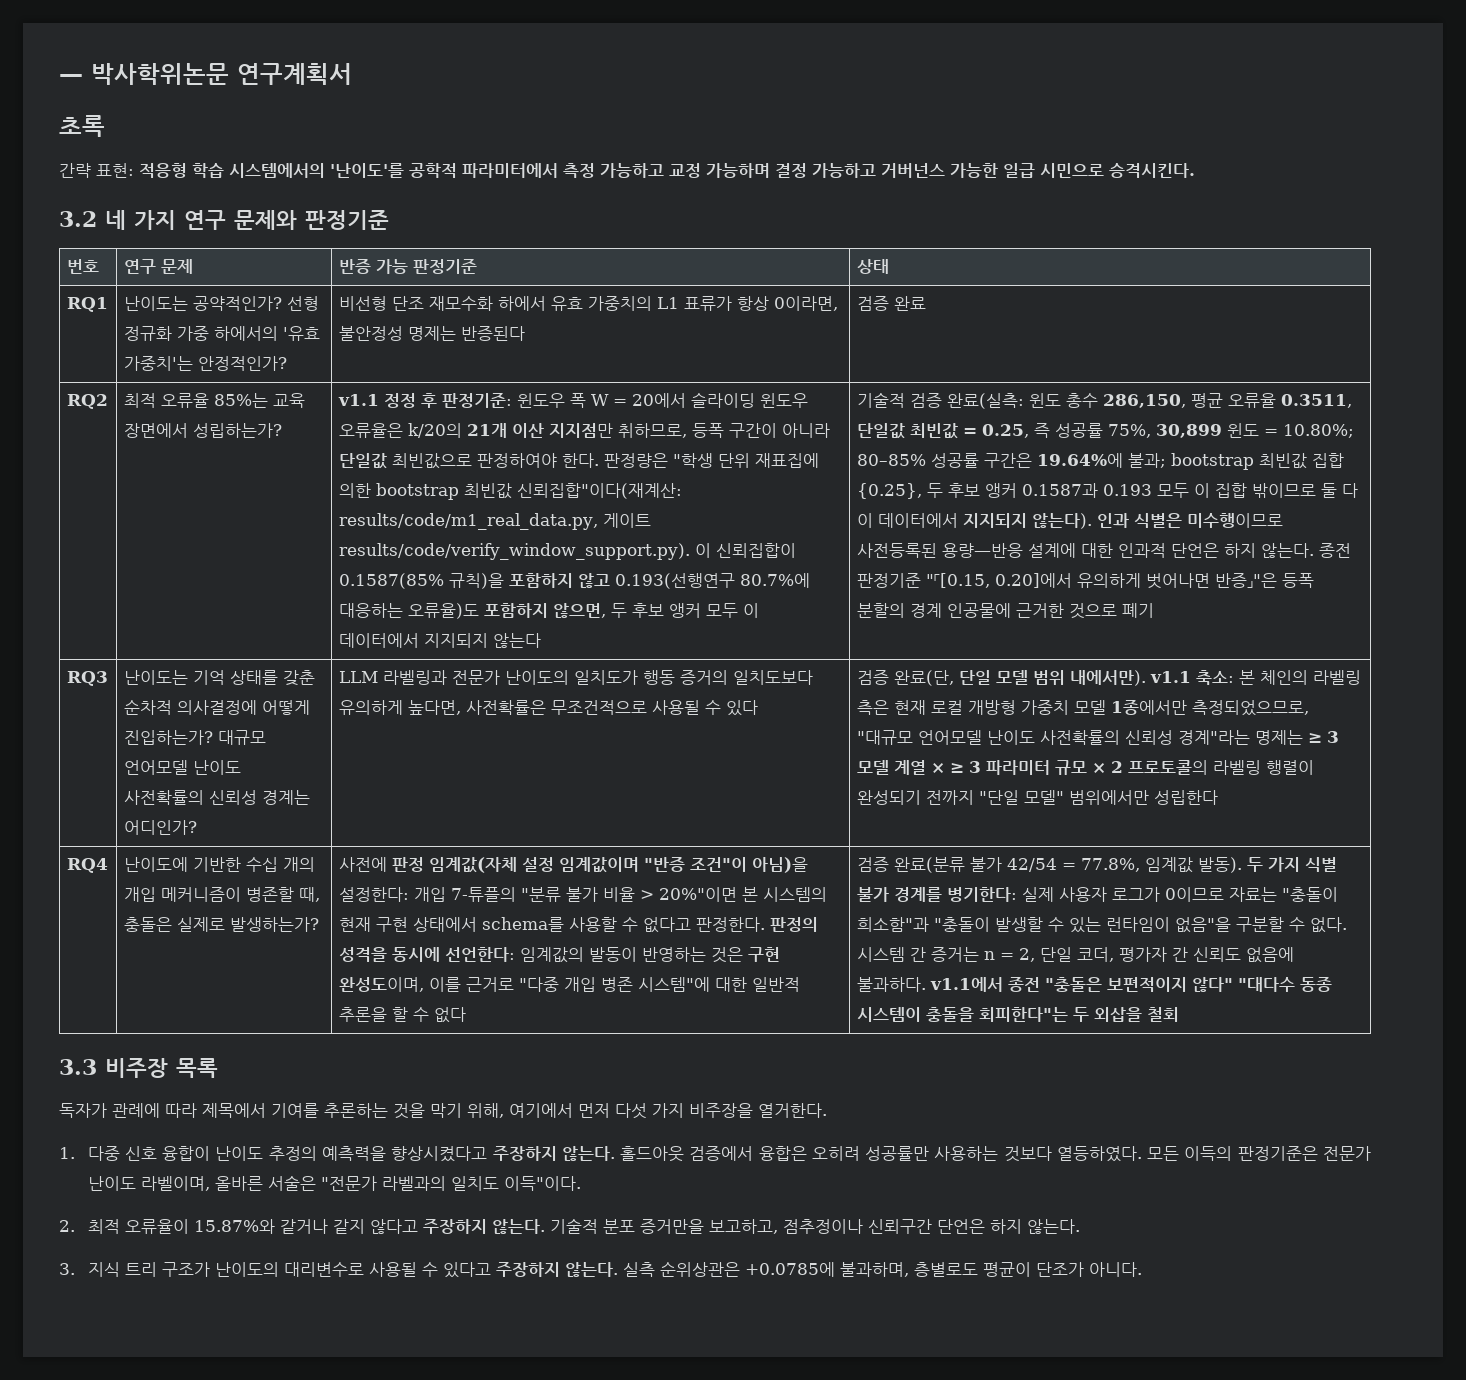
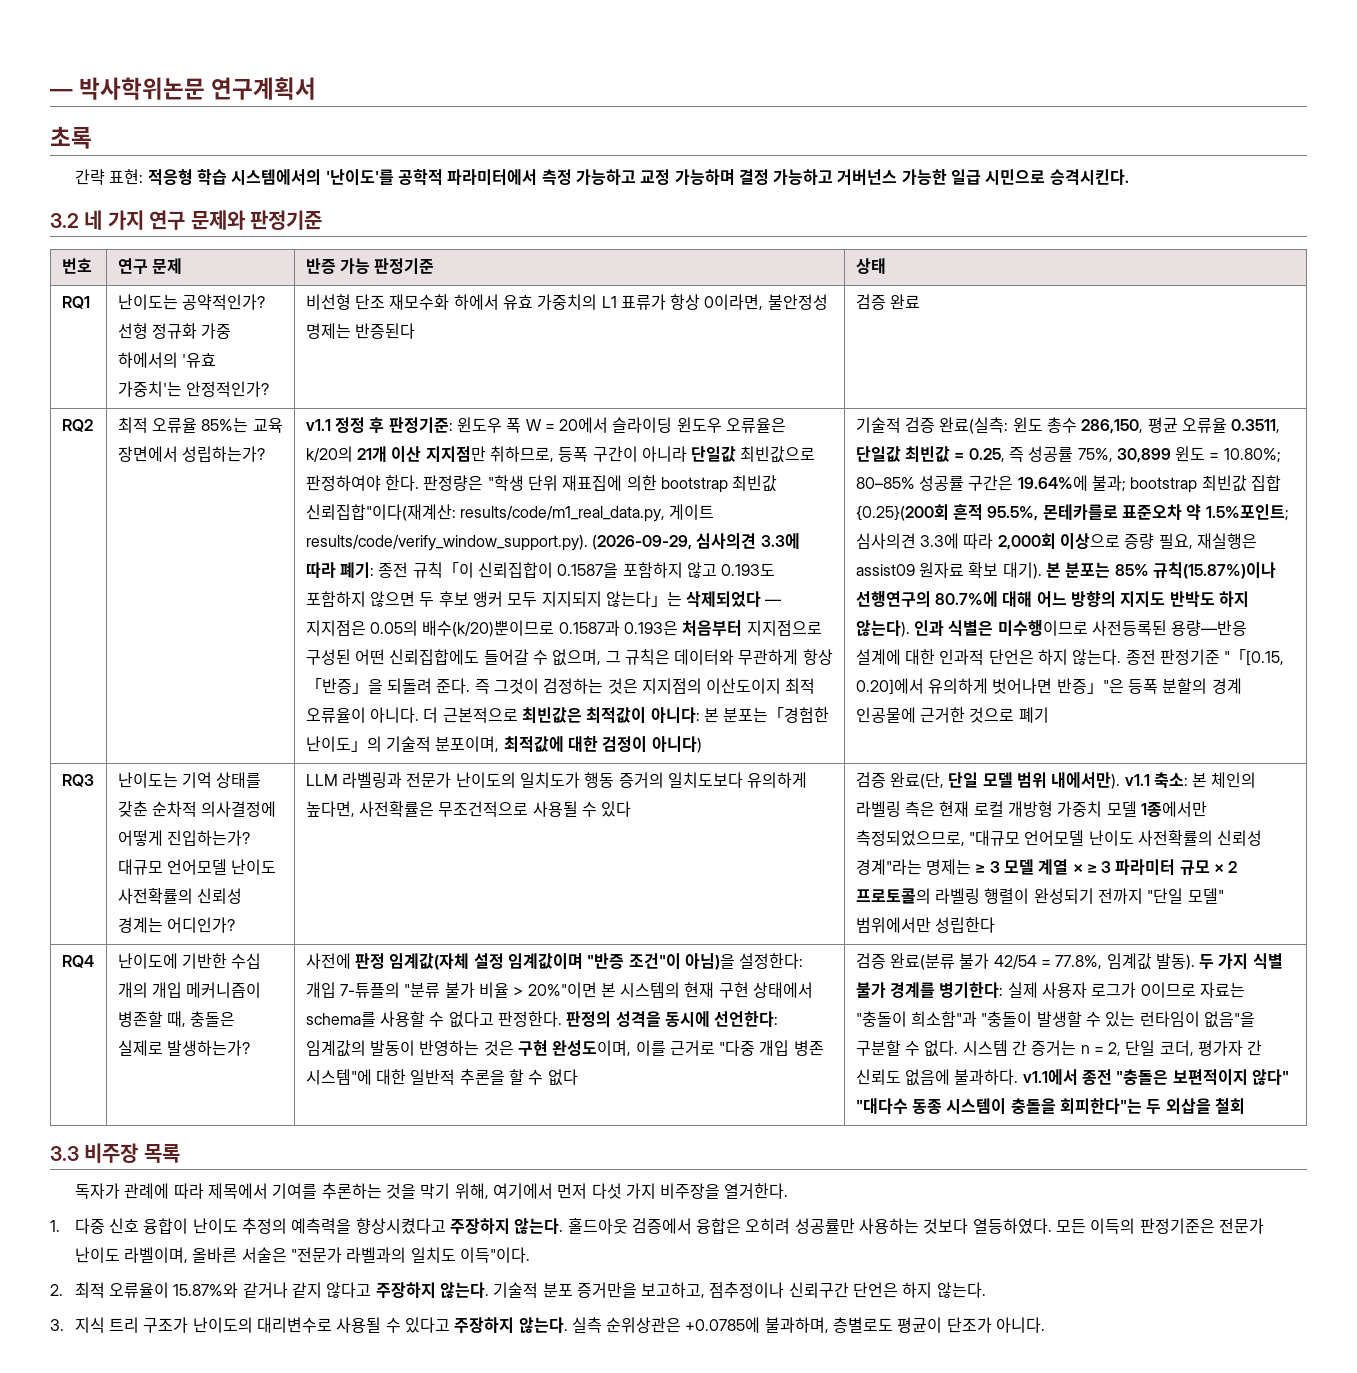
- 판정량은 "학생 단위 재표집에 의한 bootstrap 최빈값 신뢰집합"이다(재계산: results/code/m1_real_data.py, 게이트 results/code/verify_window_support.py). 이 신뢰집합이 0.1587(85% 규칙)을 포함하지 않고 0.193(선행연구 80.7%에 대응하는 오류율)도 포함하지 않으면, 두 후보 앵커 모두 이 데이터에서 지지되지 않는다
+ 판정량은 "학생 단위 재표집에 의한 bootstrap 최빈값 신뢰집합"이다(재계산: results/code/m1_real_data.py, 게이트 results/code/verify_window_support.py). (2026-09-29, 심사의견 3.3에 따라 폐기: 종전 규칙「이 신뢰집합이 0.1587을 포함하지 않고 0.193도 포함하지 않으면 두 후보 앵커 모두 지지되지 않는다」는 삭제되었다 — 지지점은 0.05의 배수(k/20)뿐이므로 0.1587과 0.193은 처음부터 지지점으로 구성된 어떤 신뢰집합에도 들어갈 수 없으며, 그 규칙은 데이터와 무관하게 항상「반증」을 되돌려 준다. 즉 그것이 검정하는 것은 지지점의 이산도이지 최적 오류율이 아니다. 더 근본적으로 최빈값은 최적값이 아니다: 본 분포는「경험한 난이도」의 기술적 분포이며, 최적값에 대한 검정이 아니다)
- 기술적 검증 완료(실측: 윈도 총수 286,150, 평균 오류율 0.3511, 단일값 최빈값 = 0.25, 즉 성공률 75%, 30,899 윈도 = 10.80%; 80–85% 성공률 구간은 19.64%에 불과; bootstrap 최빈값 집합 {0.25}, 두 후보 앵커 0.1587과 0.193 모두 이 집합 밖이므로 둘 다 이 데이터에서 지지되지 않는다).
+ 기술적 검증 완료(실측: 윈도 총수 286,150, 평균 오류율 0.3511, 단일값 최빈값 = 0.25, 즉 성공률 75%, 30,899 윈도 = 10.80%; 80–85% 성공률 구간은 19.64%에 불과; bootstrap 최빈값 집합 {0.25}(200회 흔적 95.5%, 몬테카를로 표준오차 약 1.5%포인트; 심사의견 3.3에 따라 2,000회 이상으로 증량 필요, 재실행은 assist09 원자료 확보 대기). 본 분포는 85% 규칙(15.87%)이나 선행연구의 80.7%에 대해 어느 방향의 지지도 반박도 하지 않는다).

